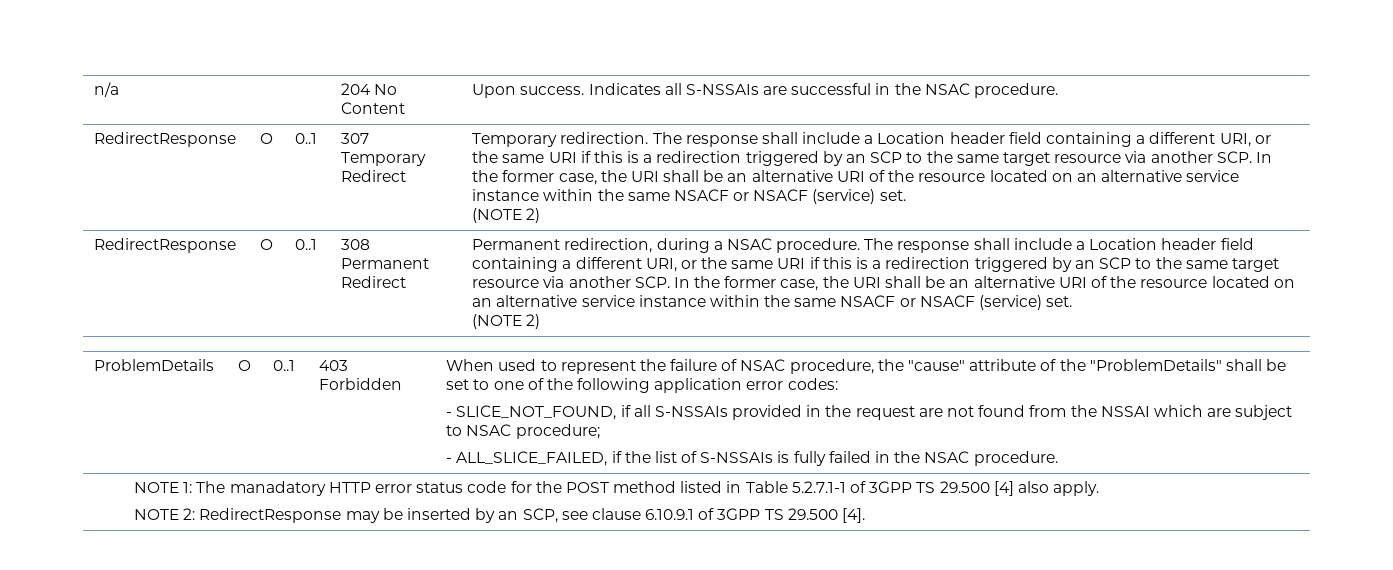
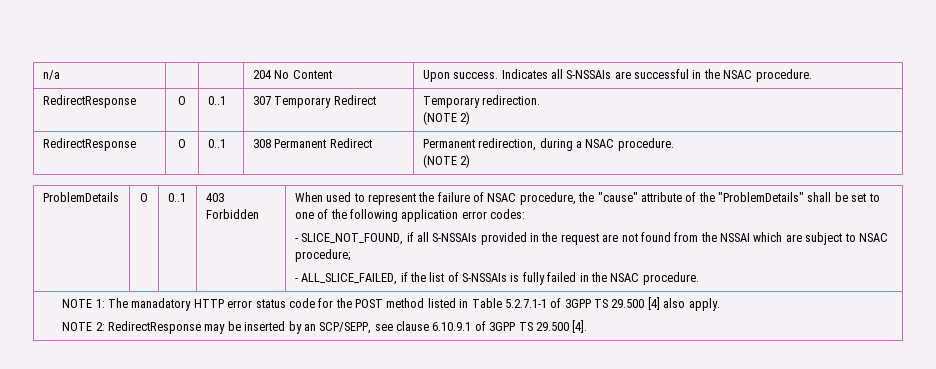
- Temporary redirection. The response shall include a Location header field containing a different URI, or the same URI if this is a redirection triggered by an SCP to the same target resource via another SCP. In the former case, the URI shall be an alternative URI of the resource located on an alternative service instance within the same NSACF or NSACF (service) set.
+ Temporary redirection.
- Permanent redirection, during a NSAC procedure. The response shall include a Location header field containing a different URI, or the same URI if this is a redirection triggered by an SCP to the same target resource via another SCP. In the former case, the URI shall be an alternative URI of the resource located on an alternative service instance within the same NSACF or NSACF (service) set.
+ Permanent redirection, during a NSAC procedure.
  NOTE 1: The manadatory HTTP error status code for the POST method listed in Table 5.2.7.1-1 of 3GPP TS 29.500 [4] also apply.
- NOTE 2: RedirectResponse may be inserted by an SCP, see clause 6.10.9.1 of 3GPP TS 29.500 [4].
+ NOTE 2: RedirectResponse may be inserted by an SCP/SEPP, see clause 6.10.9.1 of 3GPP TS 29.500 [4].

